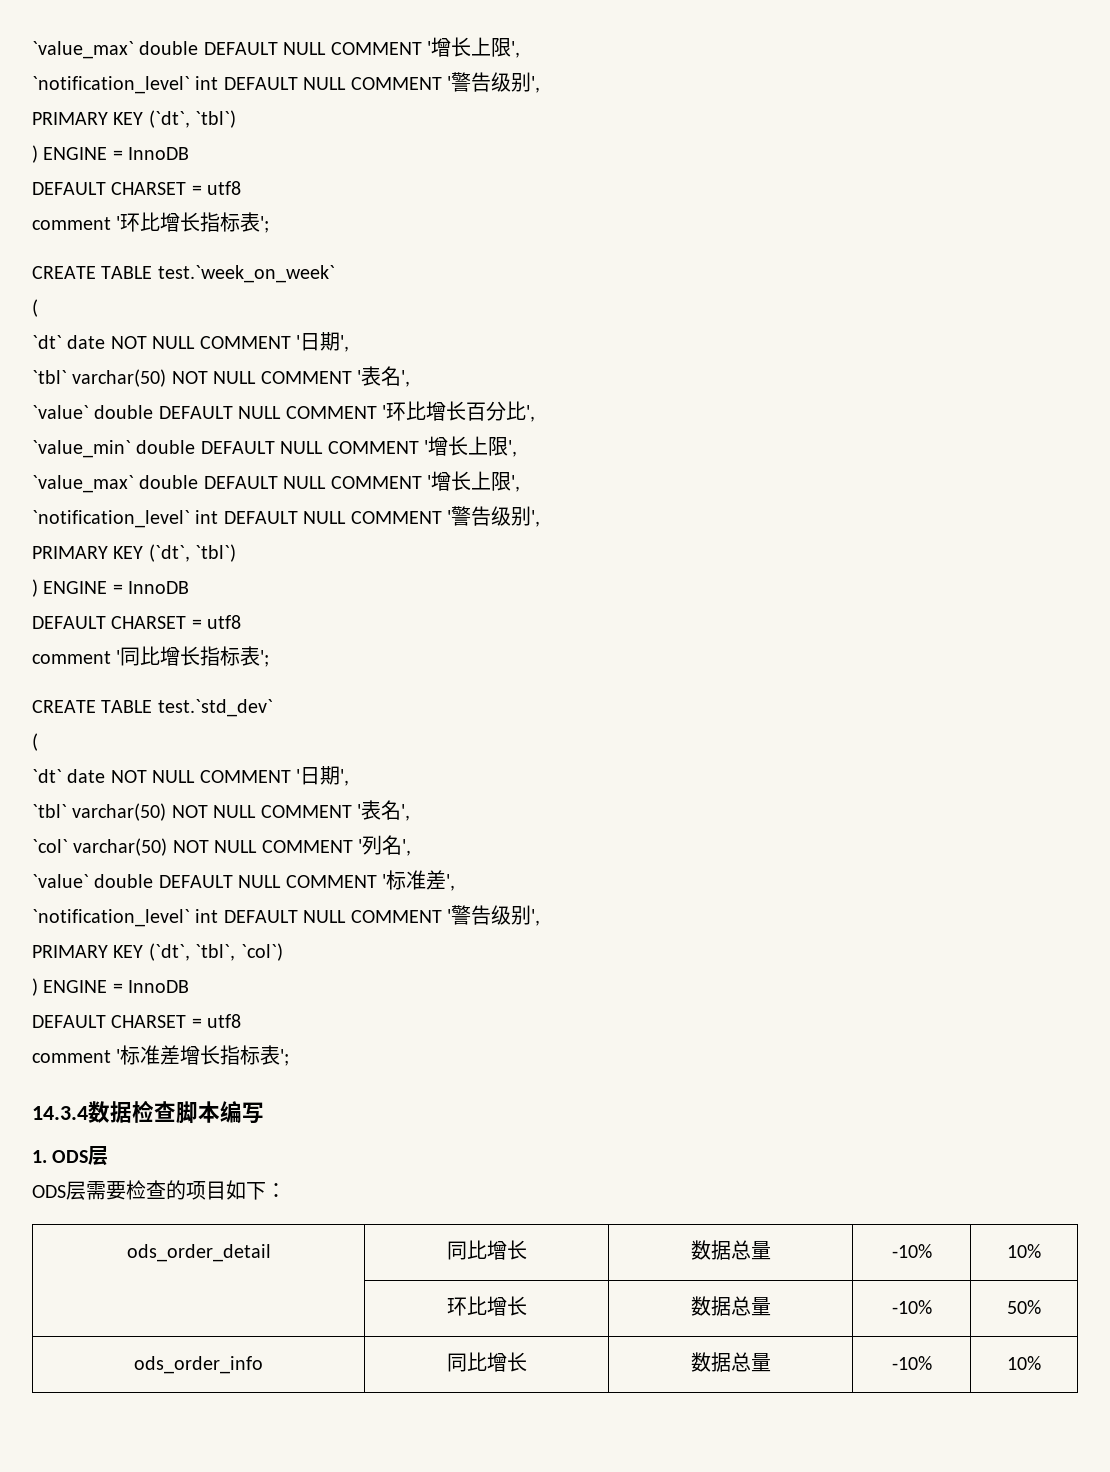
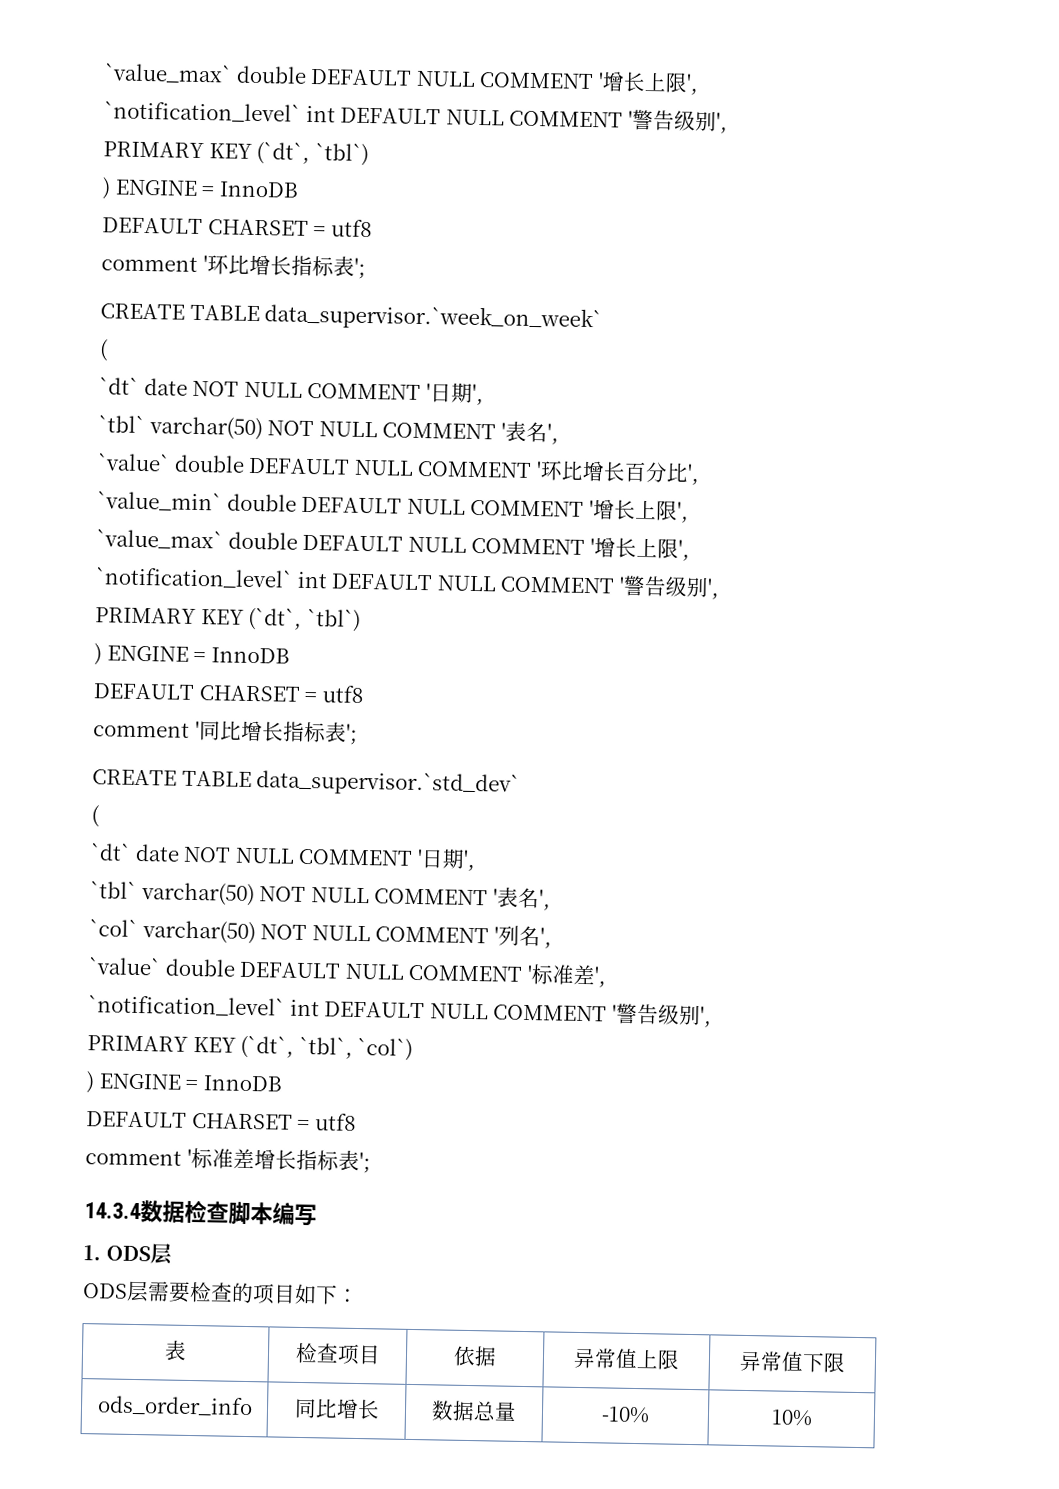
- CREATE TABLE test.`week_on_week`
+ CREATE TABLE data_supervisor.`week_on_week`
- CREATE TABLE test.`std_dev`
+ CREATE TABLE data_supervisor.`std_dev`
- ods_order_detail | 同比增长 | 数据总量 | -10% | 10%
- | 环比增长 | 数据总量 | -10% | 50%
+ 表 | 检查项目 | 依据 | 异常值上限 | 异常值下限

